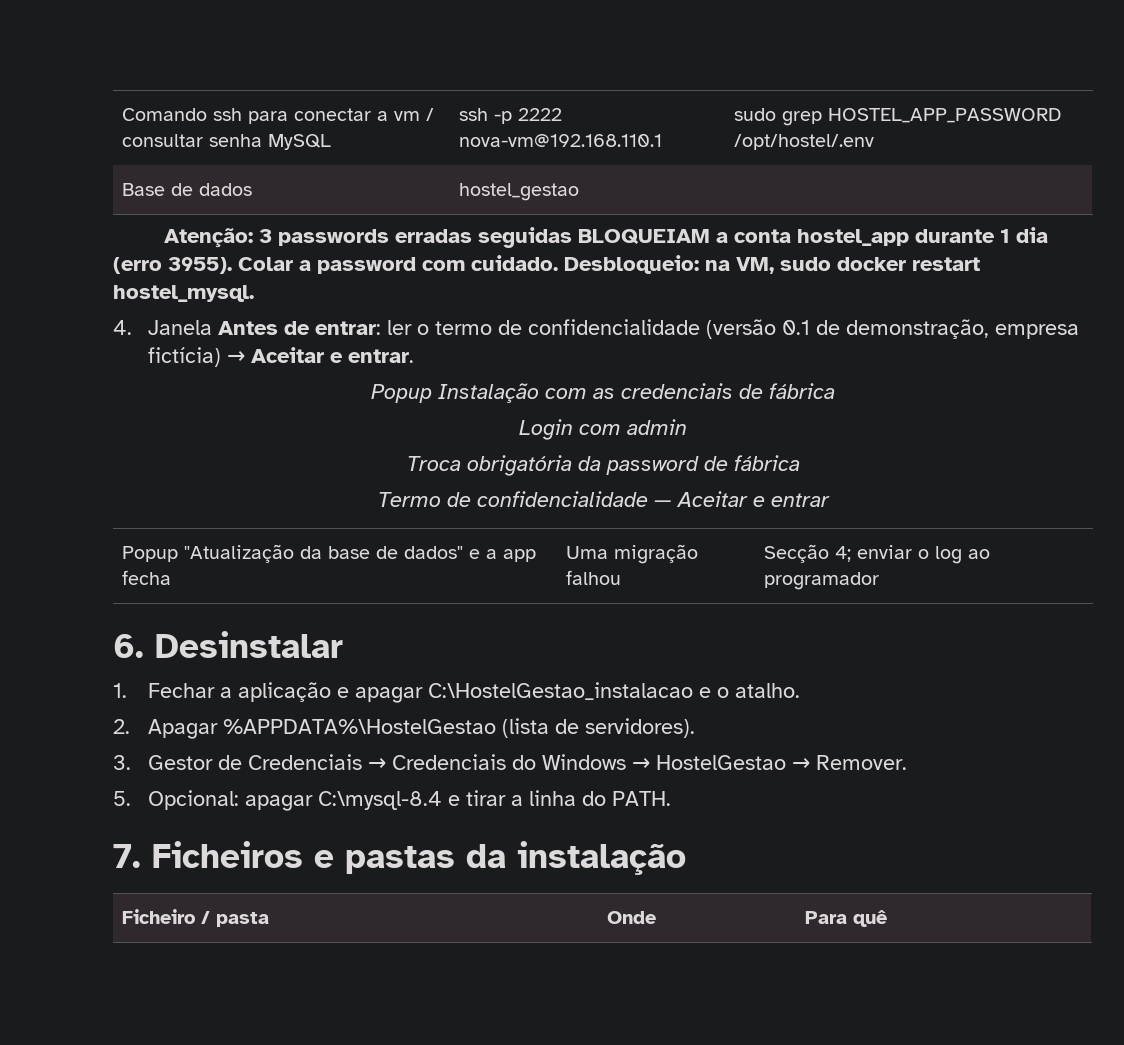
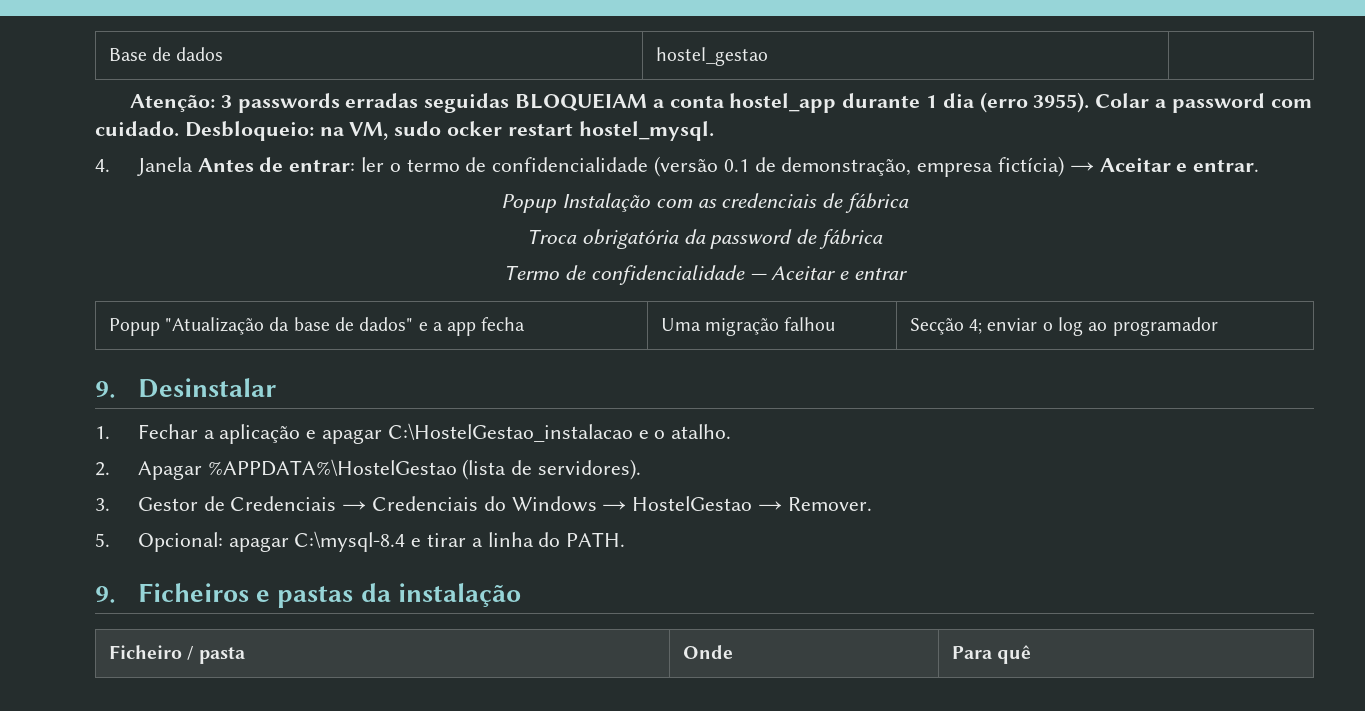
- Comando ssh para conectar a vm / consultar senha MySQL | ssh -p 2222 nova-vm@192.168.110.1 | sudo grep HOSTEL_APP_PASSWORD /opt/hostel/.env
- Desbloqueio: na VM, sudo docker restart hostel_mysql.
+ Desbloqueio: na VM, sudo ocker restart hostel_mysql.
- Login com admin
- 6. Desinstalar
+ 9. Desinstalar
- 7. Ficheiros e pastas da instalação
+ 9. Ficheiros e pastas da instalação

